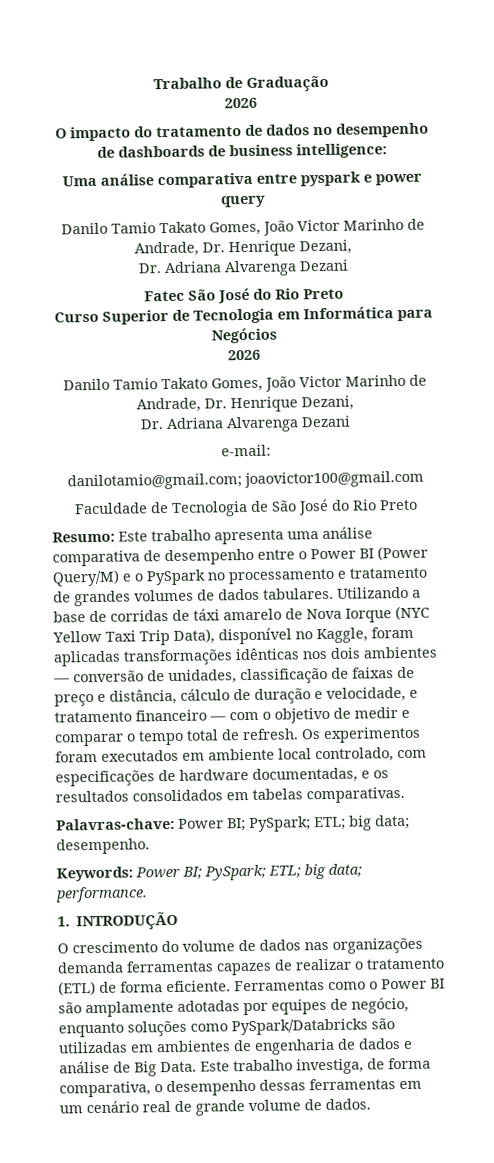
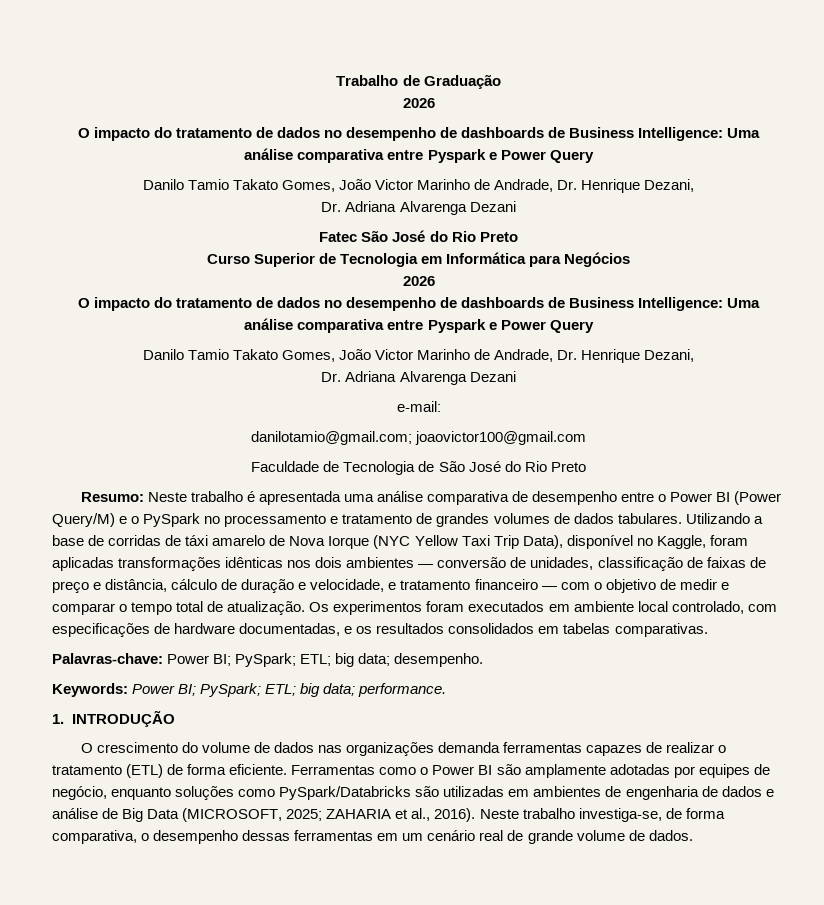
  Trabalho de Graduação
  2026
- O impacto do tratamento de dados no desempenho de dashboards de business intelligence:
- Uma análise comparativa entre pyspark e power query
+ O impacto do tratamento de dados no desempenho de dashboards de Business Intelligence: Uma análise comparativa entre Pyspark e Power Query
  Curso Superior de Tecnologia em Informática para Negócios
  2026
+ O impacto do tratamento de dados no desempenho de dashboards de Business Intelligence: Uma análise comparativa entre Pyspark e Power Query
- Resumo: Este trabalho apresenta uma análise comparativa de desempenho entre o Power BI (Power Query/M) e o PySpark no processamento e tratamento de grandes volumes de dados tabulares.
+ Resumo: Neste trabalho é apresentada uma análise comparativa de desempenho entre o Power BI (Power Query/M) e o PySpark no processamento e tratamento de grandes volumes de dados tabulares.
- Utilizando a base de corridas de táxi amarelo de Nova Iorque (NYC Yellow Taxi Trip Data), disponível no Kaggle, foram aplicadas transformações idênticas nos dois ambientes — conversão de unidades, classificação de faixas de preço e distância, cálculo de duração e velocidade, e tratamento financeiro — com o objetivo de medir e comparar o tempo total de refresh.
+ Utilizando a base de corridas de táxi amarelo de Nova Iorque (NYC Yellow Taxi Trip Data), disponível no Kaggle, foram aplicadas transformações idênticas nos dois ambientes — conversão de unidades, classificação de faixas de preço e distância, cálculo de duração e velocidade, e tratamento financeiro — com o objetivo de medir e comparar o tempo total de atualização.
- Ferramentas como o Power BI são amplamente adotadas por equipes de negócio, enquanto soluções como PySpark/Databricks são utilizadas em ambientes de engenharia de dados e análise de Big Data. Este trabalho investiga, de forma comparativa, o desempenho dessas ferramentas em um cenário real de grande volume de dados.
+ Ferramentas como o Power BI são amplamente adotadas por equipes de negócio, enquanto soluções como PySpark/Databricks são utilizadas em ambientes de engenharia de dados e análise de Big Data (MICROSOFT, 2025; ZAHARIA et al., 2016). Neste trabalho investiga-se, de forma comparativa, o desempenho dessas ferramentas em um cenário real de grande volume de dados.

